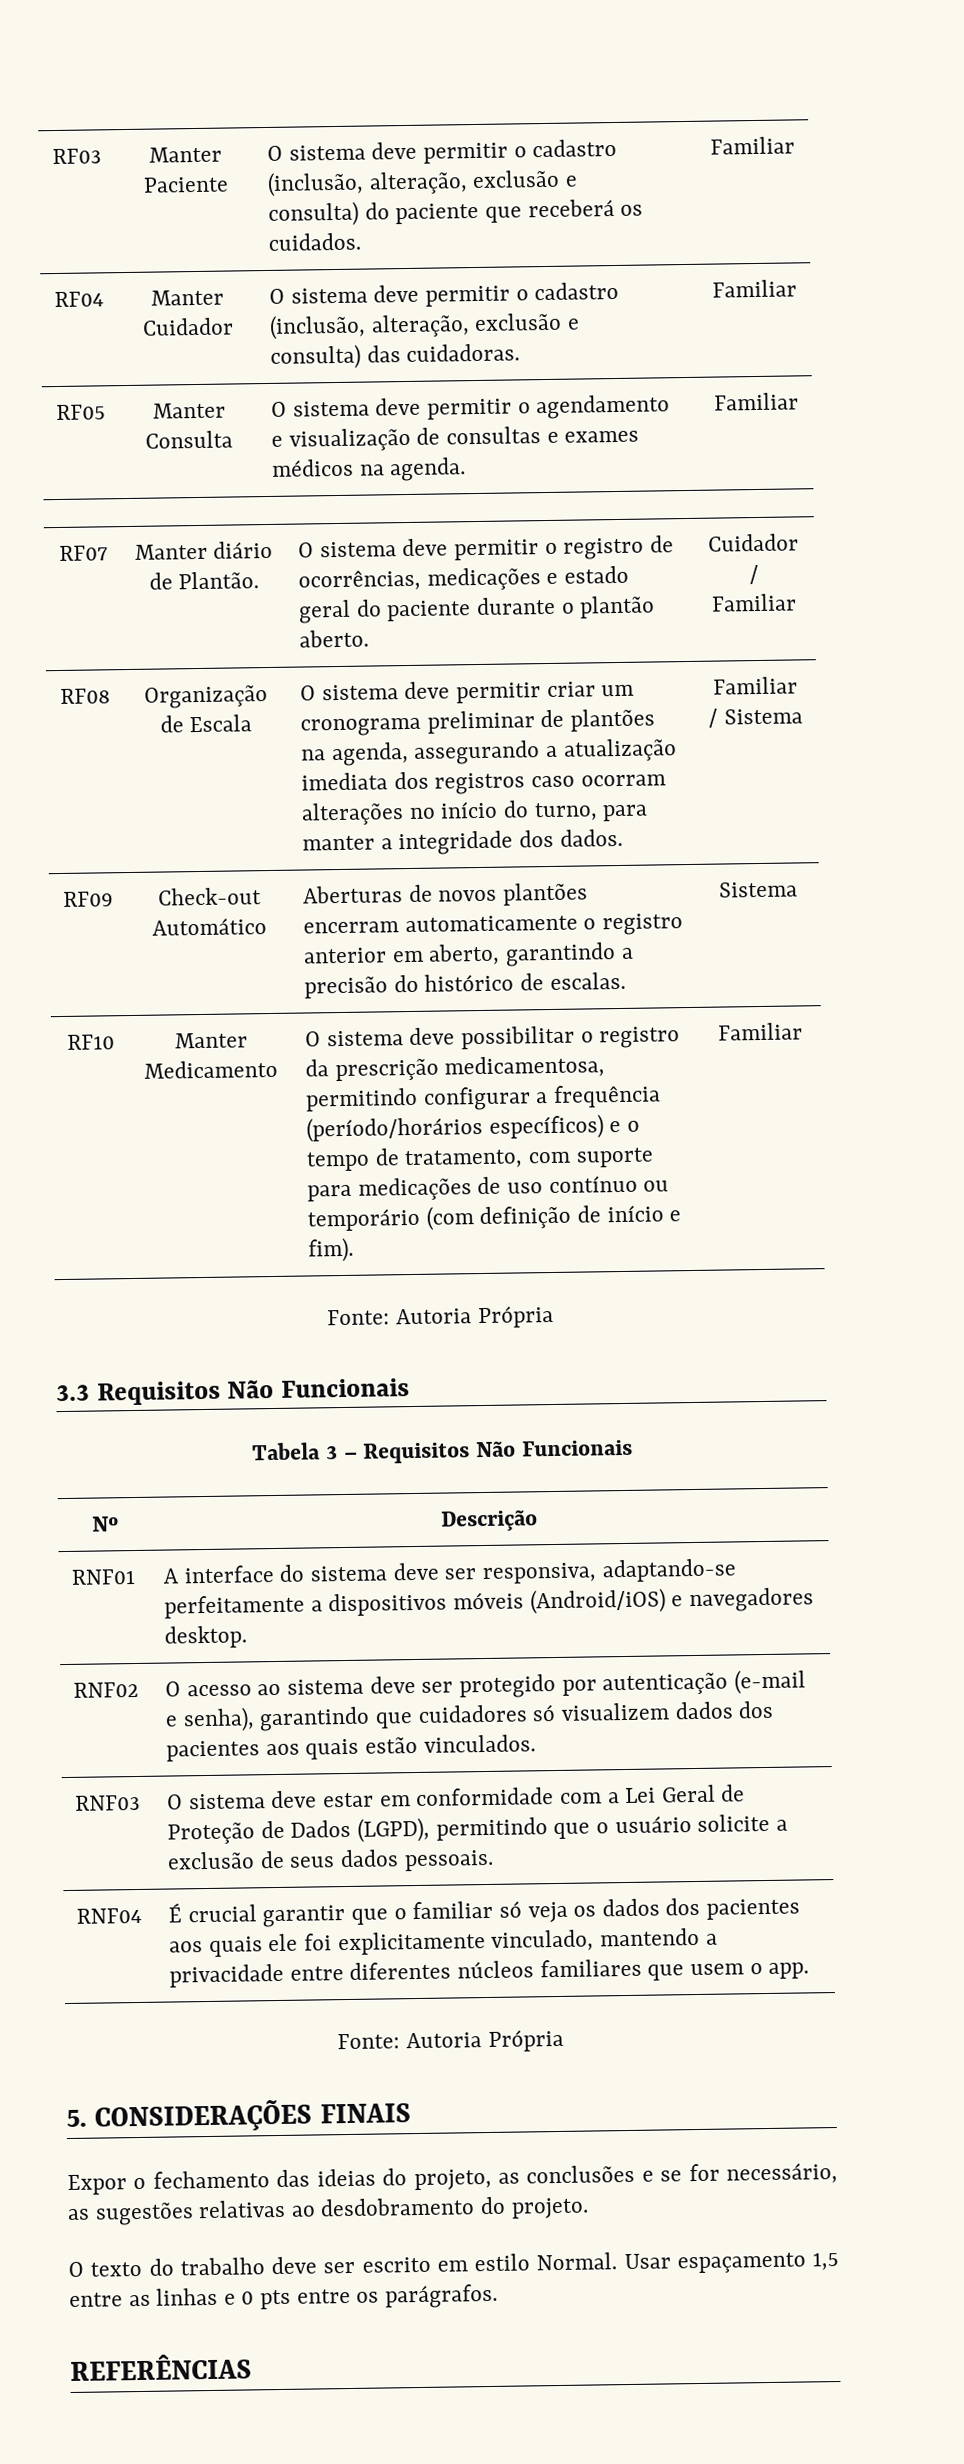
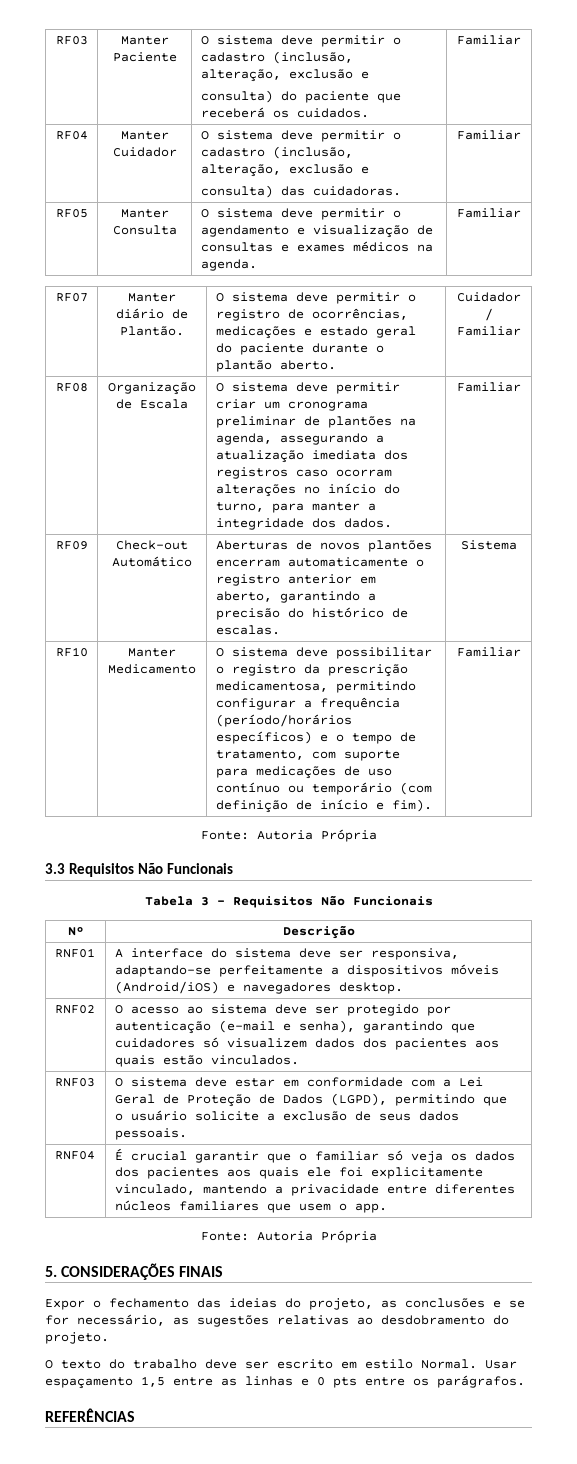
- RF08 | Organização de Escala | O sistema deve permitir criar um cronograma preliminar de plantões na agenda, assegurando a atualização imediata dos registros caso ocorram alterações no início do turno, para manter a integridade dos dados. | Familiar / Sistema
+ RF08 | Organização de Escala | O sistema deve permitir criar um cronograma preliminar de plantões na agenda, assegurando a atualização imediata dos registros caso ocorram alterações no início do turno, para manter a integridade dos dados. | Familiar

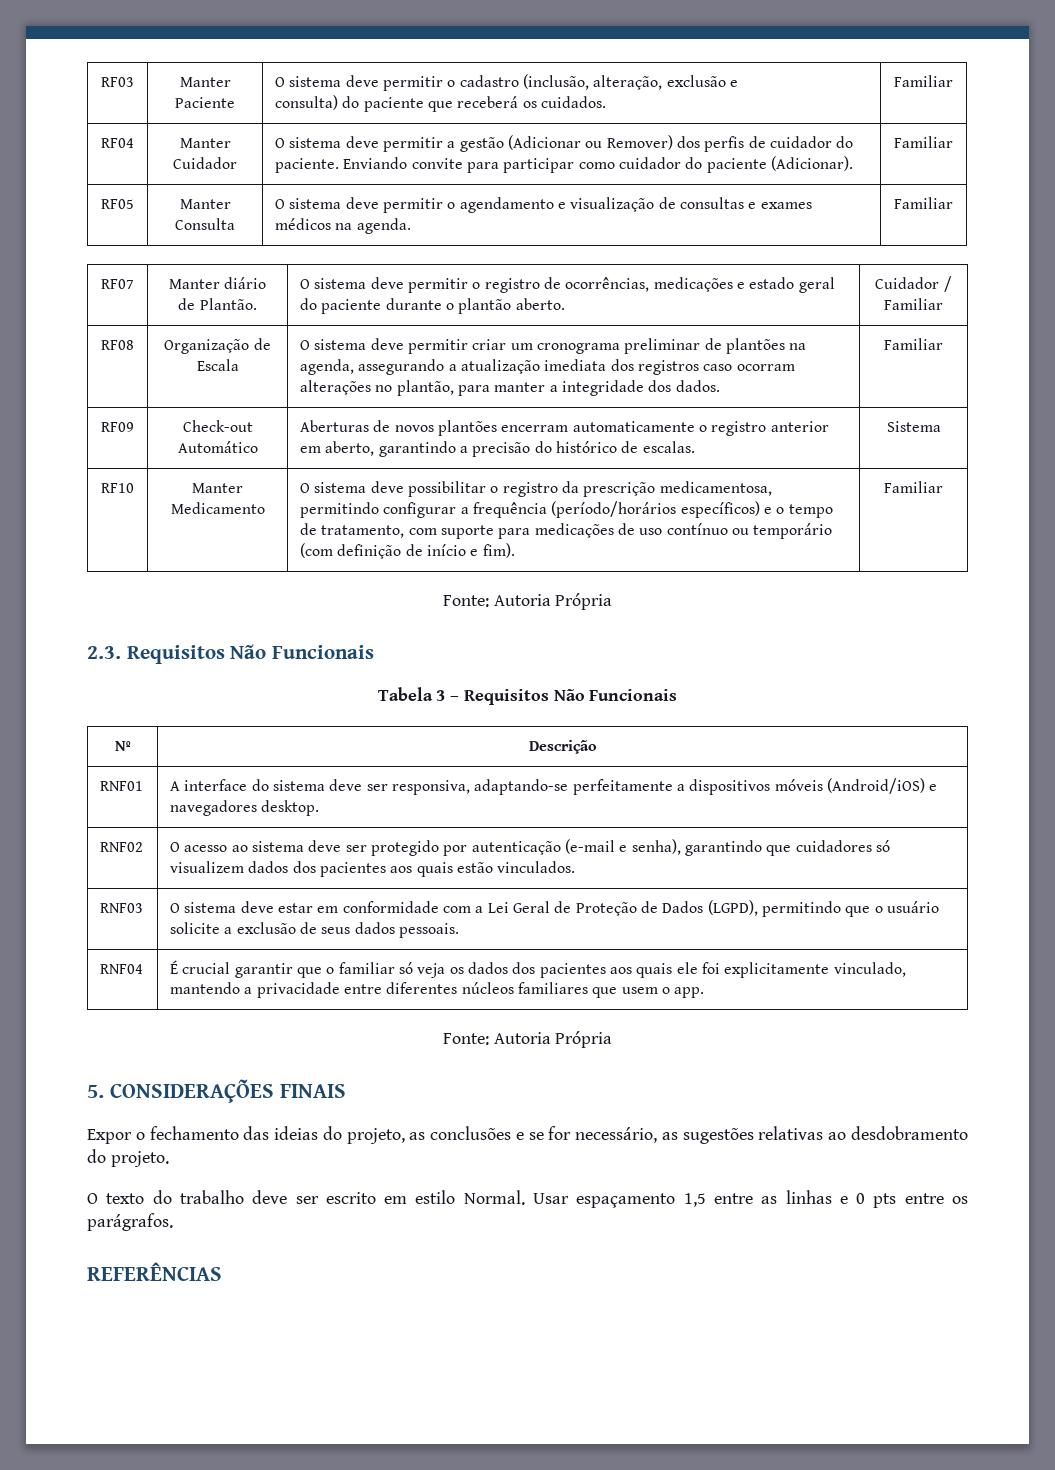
- RF04 | Manter Cuidador | O sistema deve permitir o cadastro (inclusão, alteração, exclusão e
- consulta) das cuidadoras. | Familiar
+ RF04 | Manter Cuidador | O sistema deve permitir a gestão (Adicionar ou Remover) dos perfis de cuidador do paciente. Enviando convite para participar como cuidador do paciente (Adicionar). | Familiar
- RF08 | Organização de Escala | O sistema deve permitir criar um cronograma preliminar de plantões na agenda, assegurando a atualização imediata dos registros caso ocorram alterações no início do turno, para manter a integridade dos dados. | Familiar
+ RF08 | Organização de Escala | O sistema deve permitir criar um cronograma preliminar de plantões na agenda, assegurando a atualização imediata dos registros caso ocorram alterações no plantão, para manter a integridade dos dados. | Familiar
- 3.3 Requisitos Não Funcionais
+ 2.3. Requisitos Não Funcionais

